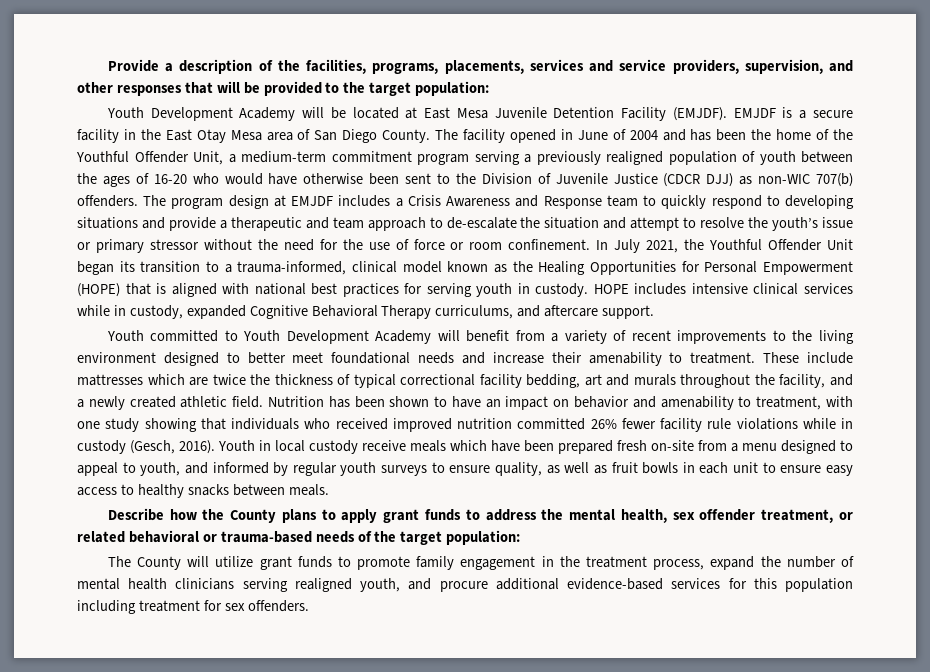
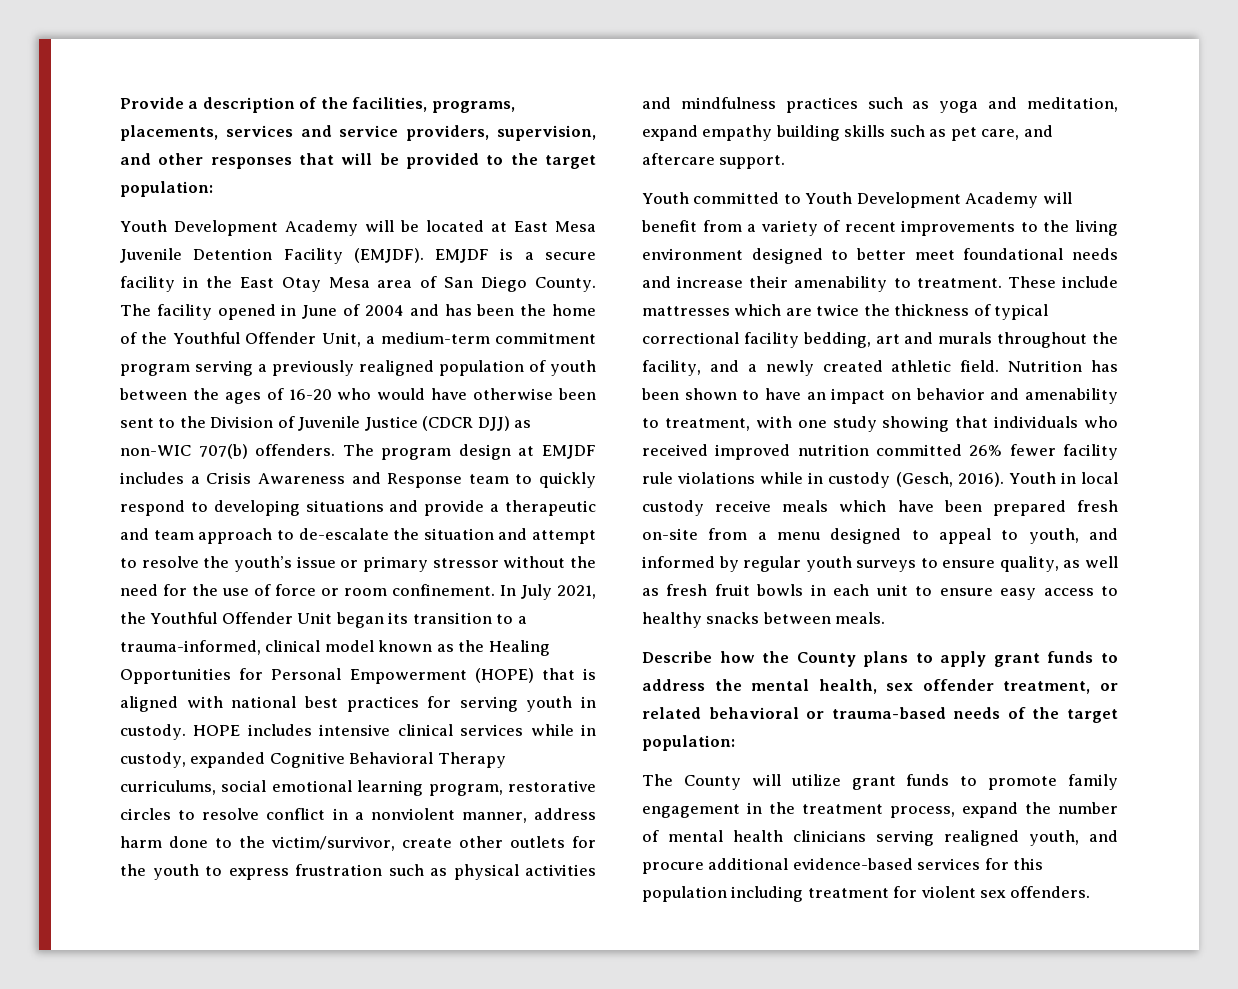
- HOPE includes intensive clinical services while in custody, expanded Cognitive Behavioral Therapy curriculums, and aftercare support.
+ HOPE includes intensive clinical services while in custody, expanded Cognitive Behavioral Therapy curriculums, social emotional learning program, restorative circles to resolve conflict in a nonviolent manner, address harm done to the victim/survivor, create other outlets for the youth to express frustration such as physical activities and mindfulness practices such as yoga and meditation, expand empathy building skills such as pet care, and aftercare support.
- Youth in local custody receive meals which have been prepared fresh on-site from a menu designed to appeal to youth, and informed by regular youth surveys to ensure quality, as well as fruit bowls in each unit to ensure easy access to healthy snacks between meals.
+ Youth in local custody receive meals which have been prepared fresh on-site from a menu designed to appeal to youth, and informed by regular youth surveys to ensure quality, as well as fresh fruit bowls in each unit to ensure easy access to healthy snacks between meals.
- The County will utilize grant funds to promote family engagement in the treatment process, expand the number of mental health clinicians serving realigned youth, and procure additional evidence-based services for this population including treatment for sex offenders.
+ The County will utilize grant funds to promote family engagement in the treatment process, expand the number of mental health clinicians serving realigned youth, and procure additional evidence-based services for this population including treatment for violent sex offenders.

